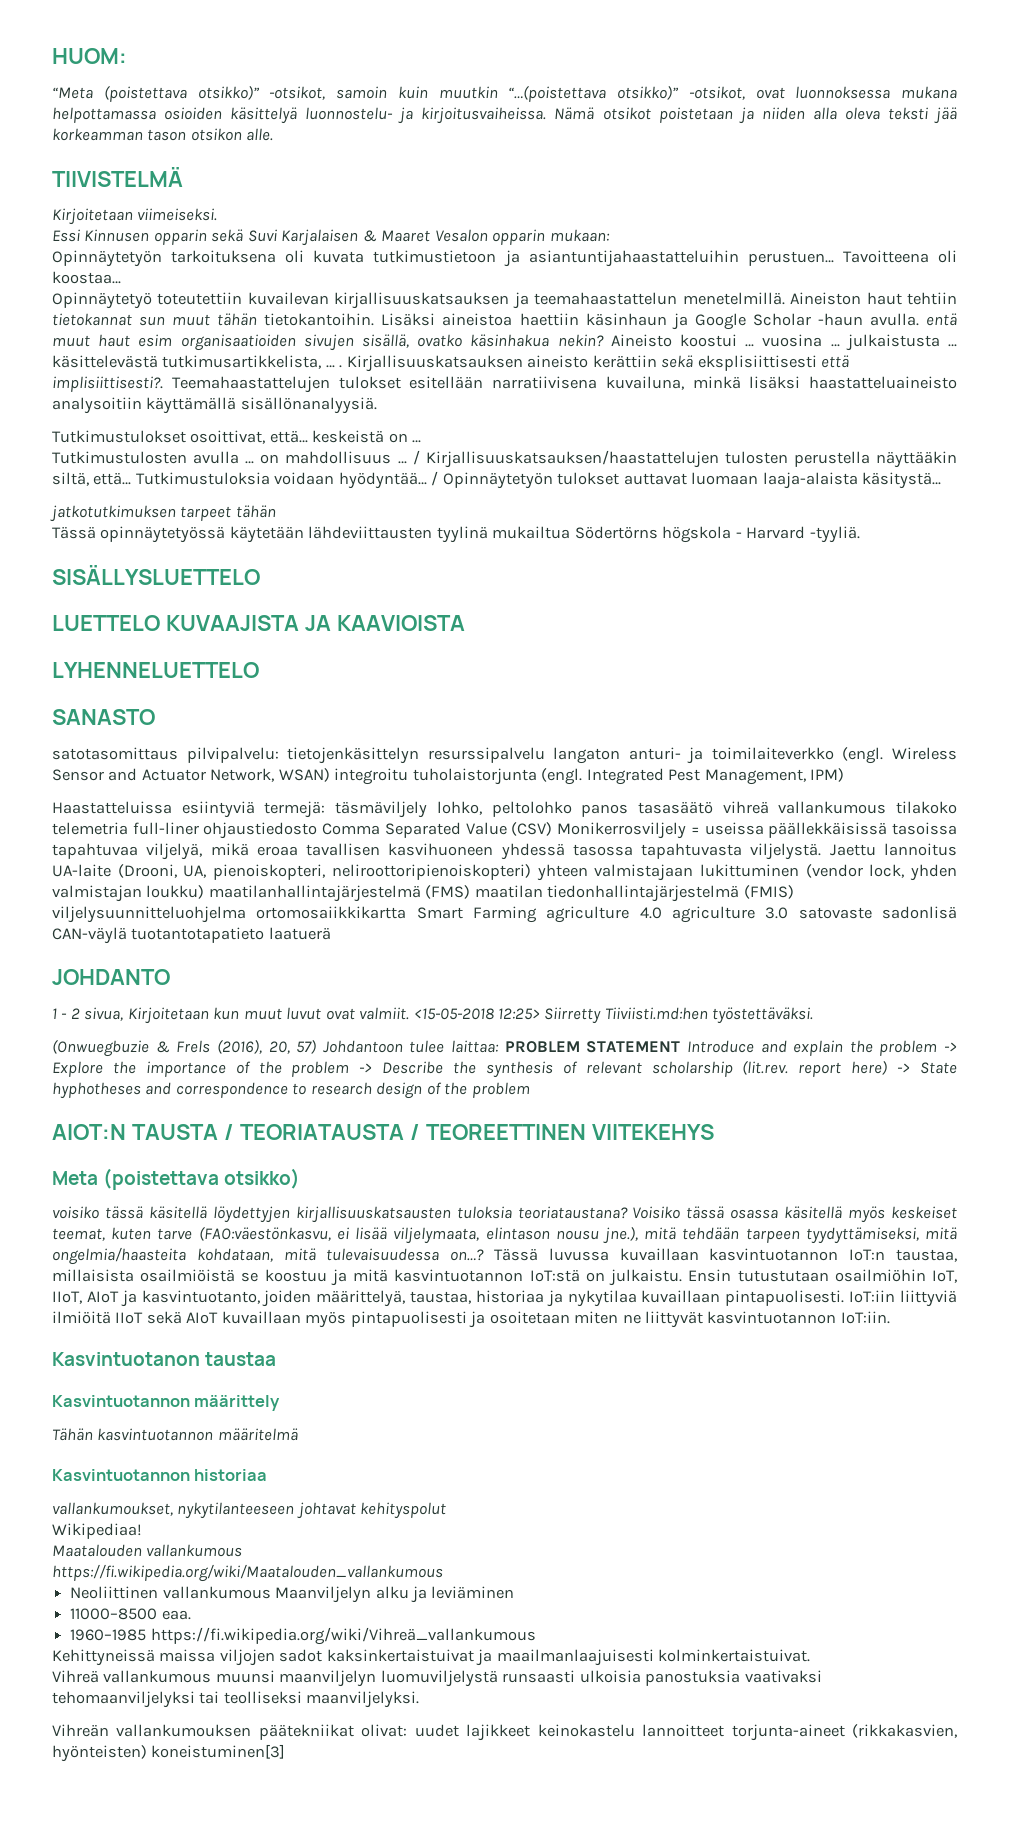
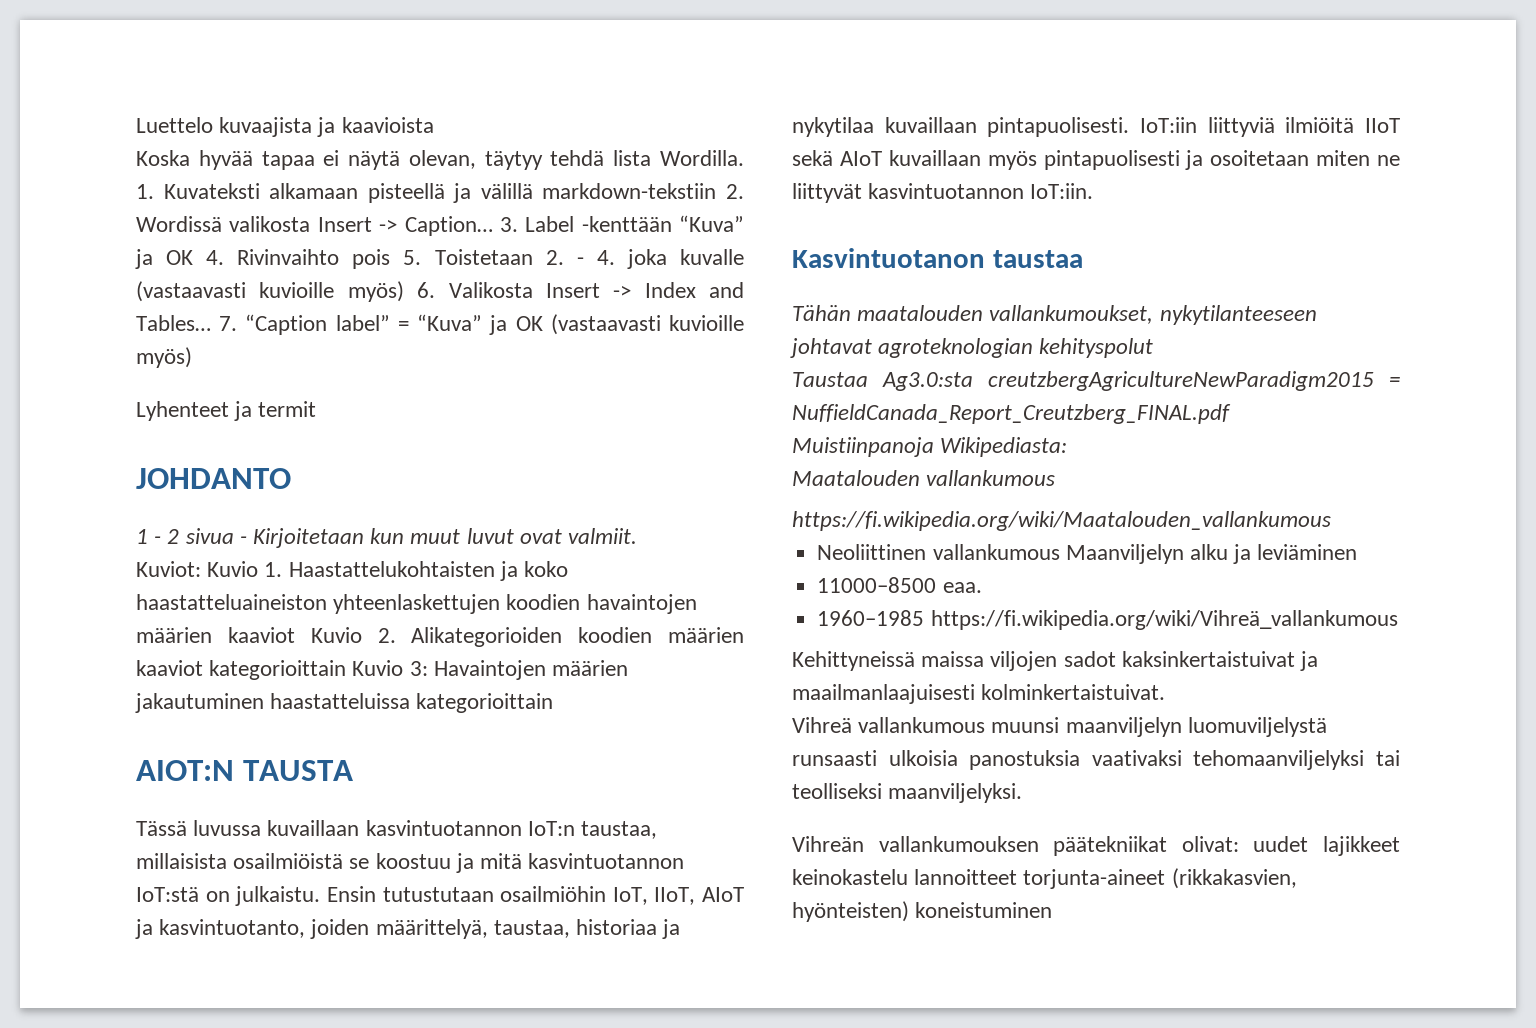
- HUOM:
- “Meta (poistettava otsikko)” -otsikot, samoin kuin muutkin “…(poistettava otsikko)” -otsikot, ovat luonnoksessa mukana helpottamassa osioiden käsittelyä luonnostelu- ja kirjoitusvaiheissa. Nämä otsikot poistetaan ja niiden alla oleva teksti jää korkeamman tason otsikon alle.
- TIIVISTELMÄ
- Kirjoitetaan viimeiseksi.
- Essi Kinnusen opparin sekä Suvi Karjalaisen & Maaret Vesalon opparin mukaan:
- Opinnäytetyön tarkoituksena oli kuvata tutkimustietoon ja asiantuntijahaastatteluihin perustuen… Tavoitteena oli koostaa…
- Opinnäytetyö toteutettiin kuvailevan kirjallisuuskatsauksen ja teemahaastattelun menetelmillä. Aineiston haut tehtiin tietokannat sun muut tähän tietokantoihin. Lisäksi aineistoa haettiin käsinhaun ja Google Scholar -haun avulla. entä muut haut esim organisaatioiden sivujen sisällä, ovatko käsinhakua nekin? Aineisto koostui … vuosina … julkaistusta … käsittelevästä tutkimusartikkelista, … . Kirjallisuuskatsauksen aineisto kerättiin sekä eksplisiittisesti että implisiittisesti?. Teemahaastattelujen tulokset esitellään narratiivisena kuvailuna, minkä lisäksi haastatteluaineisto analysoitiin käyttämällä sisällönanalyysiä.
- Tutkimustulokset osoittivat, että… keskeistä on …
- Tutkimustulosten avulla … on mahdollisuus … / Kirjallisuuskatsauksen/haastattelujen tulosten perustella näyttääkin siltä, että… Tutkimustuloksia voidaan hyödyntää… / Opinnäytetyön tulokset auttavat luomaan laaja-alaista käsitystä…
- jatkotutkimuksen tarpeet tähän
- Tässä opinnäytetyössä käytetään lähdeviittausten tyylinä mukailtua Södertörns högskola - Harvard -tyyliä.
- SISÄLLYSLUETTELO
- LUETTELO KUVAAJISTA JA KAAVIOISTA
- LYHENNELUETTELO
- SANASTO
- satotasomittaus pilvipalvelu: tietojenkäsittelyn resurssipalvelu langaton anturi- ja toimilaiteverkko (engl. Wireless Sensor and Actuator Network, WSAN) integroitu tuholaistorjunta (engl. Integrated Pest Management, IPM)
- Haastatteluissa esiintyviä termejä: täsmäviljely lohko, peltolohko panos tasasäätö vihreä vallankumous tilakoko telemetria full-liner ohjaustiedosto Comma Separated Value (CSV) Monikerrosviljely = useissa päällekkäisissä tasoissa tapahtuvaa viljelyä, mikä eroaa tavallisen kasvihuoneen yhdessä tasossa tapahtuvasta viljelystä. Jaettu lannoitus UA-laite (Drooni, UA, pienoiskopteri, neliroottoripienoiskopteri) yhteen valmistajaan lukittuminen (vendor lock, yhden valmistajan loukku) maatilanhallintajärjestelmä (FMS) maatilan tiedonhallintajärjestelmä (FMIS) viljelysuunnitteluohjelma ortomosaiikkikartta Smart Farming agriculture 4.0 agriculture 3.0 satovaste sadonlisä CAN-väylä tuotantotapatieto laatuerä
+ Luettelo kuvaajista ja kaavioista
+ Koska hyvää tapaa ei näytä olevan, täytyy tehdä lista Wordilla. 1. Kuvateksti alkamaan pisteellä ja välillä markdown-tekstiin 2. Wordissä valikosta Insert -> Caption… 3. Label -kenttään “Kuva” ja OK 4. Rivinvaihto pois 5. Toistetaan 2. - 4. joka kuvalle (vastaavasti kuvioille myös) 6. Valikosta Insert -> Index and Tables… 7. “Caption label” = “Kuva” ja OK (vastaavasti kuvioille myös)
+ Lyhenteet ja termit
- 1 - 2 sivua, Kirjoitetaan kun muut luvut ovat valmiit. <15-05-2018 12:25> Siirretty Tiiviisti.md:hen työstettäväksi.
- (Onwuegbuzie & Frels (2016), 20, 57) Johdantoon tulee laittaa: PROBLEM STATEMENT Introduce and explain the problem -> Explore the importance of the problem -> Describe the synthesis of relevant scholarship (lit.rev. report here) -> State hyphotheses and correspondence to research design of the problem
- AIOT:N TAUSTA / TEORIATAUSTA / TEOREETTINEN VIITEKEHYS
- Meta (poistettava otsikko)
- voisiko tässä käsitellä löydettyjen kirjallisuuskatsausten tuloksia teoriataustana? Voisiko tässä osassa käsitellä myös keskeiset teemat, kuten tarve (FAO:väestönkasvu, ei lisää viljelymaata, elintason nousu jne.), mitä tehdään tarpeen tyydyttämiseksi, mitä ongelmia/haasteita kohdataan, mitä tulevaisuudessa on…? Tässä luvussa kuvaillaan kasvintuotannon IoT:n taustaa, millaisista osailmiöistä se koostuu ja mitä kasvintuotannon IoT:stä on julkaistu.
+ 1 - 2 sivua - Kirjoitetaan kun muut luvut ovat valmiit.
+ Kuviot: Kuvio 1. Haastattelukohtaisten ja koko haastatteluaineiston yhteenlaskettujen koodien havaintojen määrien kaaviot Kuvio 2. Alikategorioiden koodien määrien kaaviot kategorioittain Kuvio 3: Havaintojen määrien jakautuminen haastatteluissa kategorioittain
+ AIOT:N TAUSTA
+ Tässä luvussa kuvaillaan kasvintuotannon IoT:n taustaa, millaisista osailmiöistä se koostuu ja mitä kasvintuotannon IoT:stä on julkaistu.
- Kasvintuotannon määrittely
- Tähän kasvintuotannon määritelmä
- Kasvintuotannon historiaa
- vallankumoukset, nykytilanteeseen johtavat kehityspolut
+ Tähän maatalouden vallankumoukset, nykytilanteeseen johtavat agroteknologian kehityspolut
- Wikipediaa!
+ Taustaa Ag3.0:sta creutzbergAgricultureNewParadigm2015 = NuffieldCanada_Report_Creutzberg_FINAL.pdf
+ Muistiinpanoja Wikipediasta:
- Vihreän vallankumouksen päätekniikat olivat: uudet lajikkeet keinokastelu lannoitteet torjunta-aineet (rikkakasvien, hyönteisten) koneistuminen[3]
+ Vihreän vallankumouksen päätekniikat olivat: uudet lajikkeet keinokastelu lannoitteet torjunta-aineet (rikkakasvien, hyönteisten) koneistuminen

